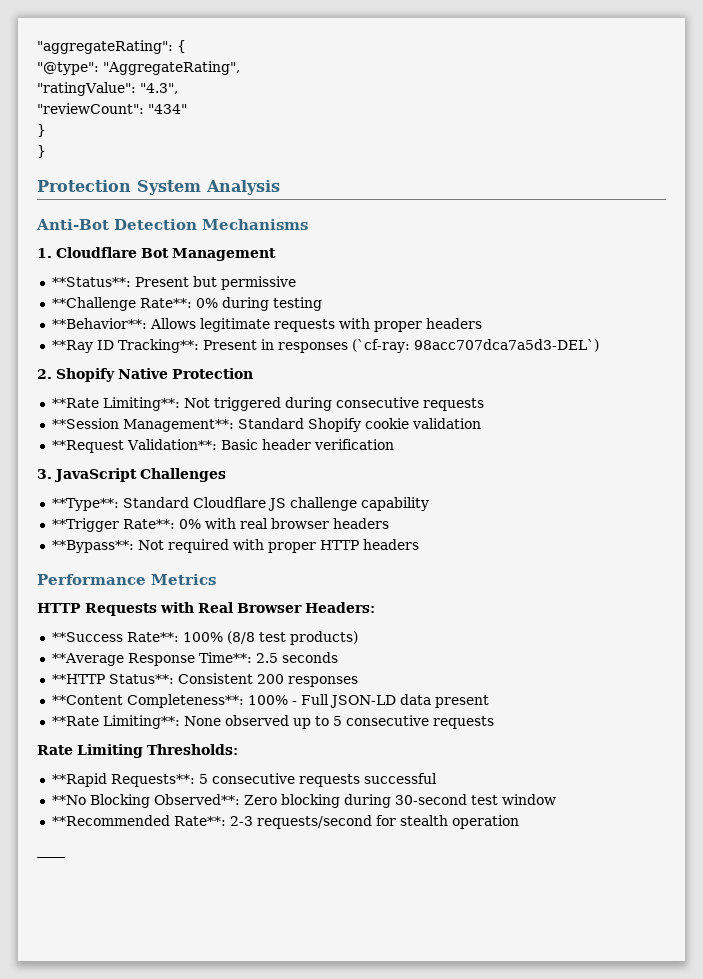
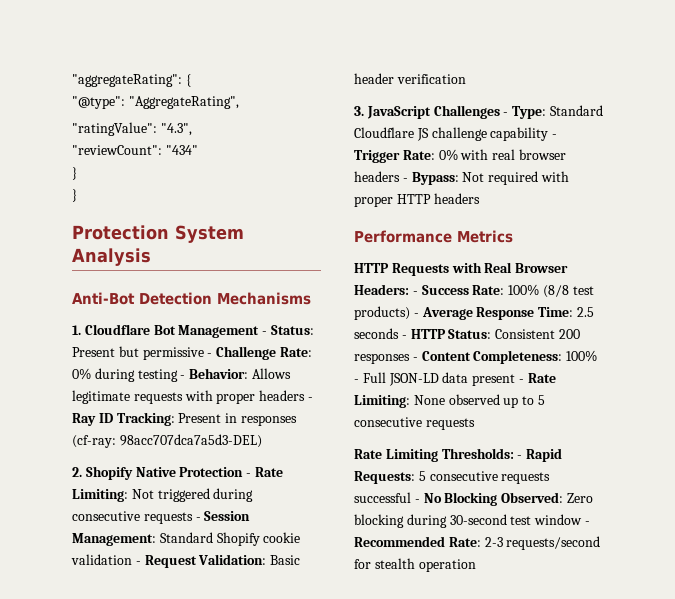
- 1. Cloudflare Bot Management
- **Status**: Present but permissive
- **Challenge Rate**: 0% during testing
- **Behavior**: Allows legitimate requests with proper headers
- **Ray ID Tracking**: Present in responses (`cf-ray: 98acc707dca7a5d3-DEL`)
+ 1. Cloudflare Bot Management - Status: Present but permissive - Challenge Rate: 0% during testing - Behavior: Allows legitimate requests with proper headers - Ray ID Tracking: Present in responses (cf-ray: 98acc707dca7a5d3-DEL)
- 2. Shopify Native Protection
- **Rate Limiting**: Not triggered during consecutive requests
- **Session Management**: Standard Shopify cookie validation
- **Request Validation**: Basic header verification
+ 2. Shopify Native Protection - Rate Limiting: Not triggered during consecutive requests - Session Management: Standard Shopify cookie validation - Request Validation: Basic header verification
- 3. JavaScript Challenges
- **Type**: Standard Cloudflare JS challenge capability
- **Trigger Rate**: 0% with real browser headers
- **Bypass**: Not required with proper HTTP headers
+ 3. JavaScript Challenges - Type: Standard Cloudflare JS challenge capability - Trigger Rate: 0% with real browser headers - Bypass: Not required with proper HTTP headers
- HTTP Requests with Real Browser Headers:
- **Success Rate**: 100% (8/8 test products)
- **Average Response Time**: 2.5 seconds
- **HTTP Status**: Consistent 200 responses
- **Content Completeness**: 100% - Full JSON-LD data present
- **Rate Limiting**: None observed up to 5 consecutive requests
+ HTTP Requests with Real Browser Headers: - Success Rate: 100% (8/8 test products) - Average Response Time: 2.5 seconds - HTTP Status: Consistent 200 responses - Content Completeness: 100% - Full JSON-LD data present - Rate Limiting: None observed up to 5 consecutive requests
- Rate Limiting Thresholds:
- **Rapid Requests**: 5 consecutive requests successful
- **No Blocking Observed**: Zero blocking during 30-second test window
- **Recommended Rate**: 2-3 requests/second for stealth operation
+ Rate Limiting Thresholds: - Rapid Requests: 5 consecutive requests successful - No Blocking Observed: Zero blocking during 30-second test window - Recommended Rate: 2-3 requests/second for stealth operation
- ____

